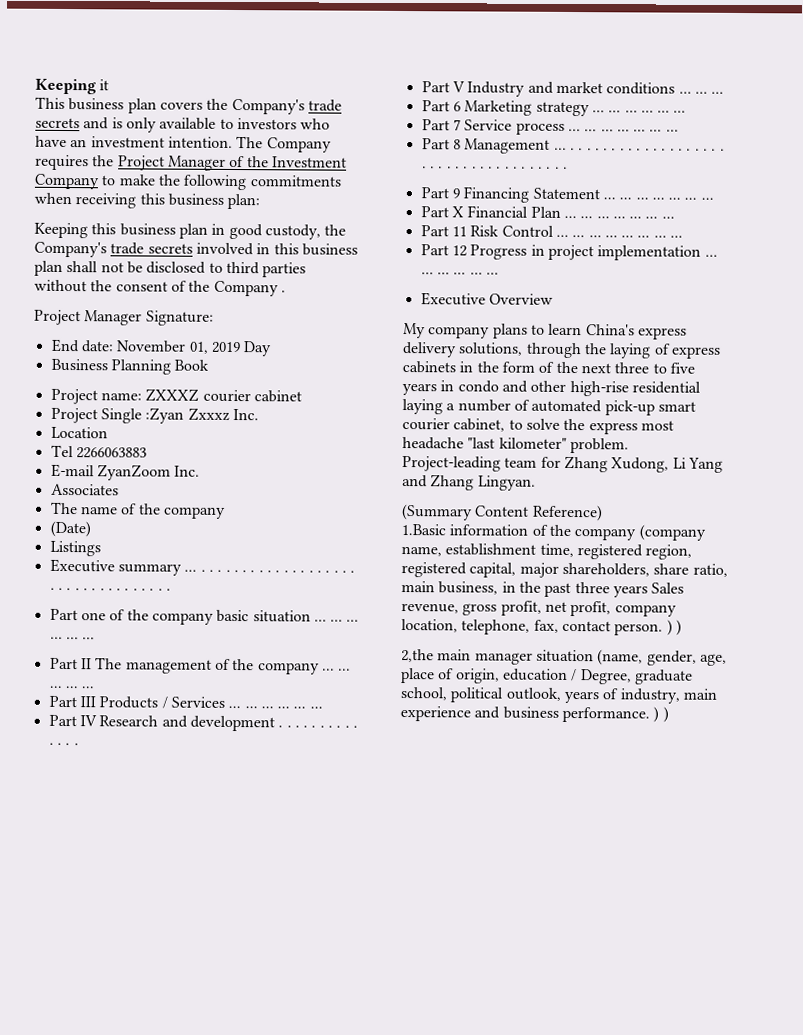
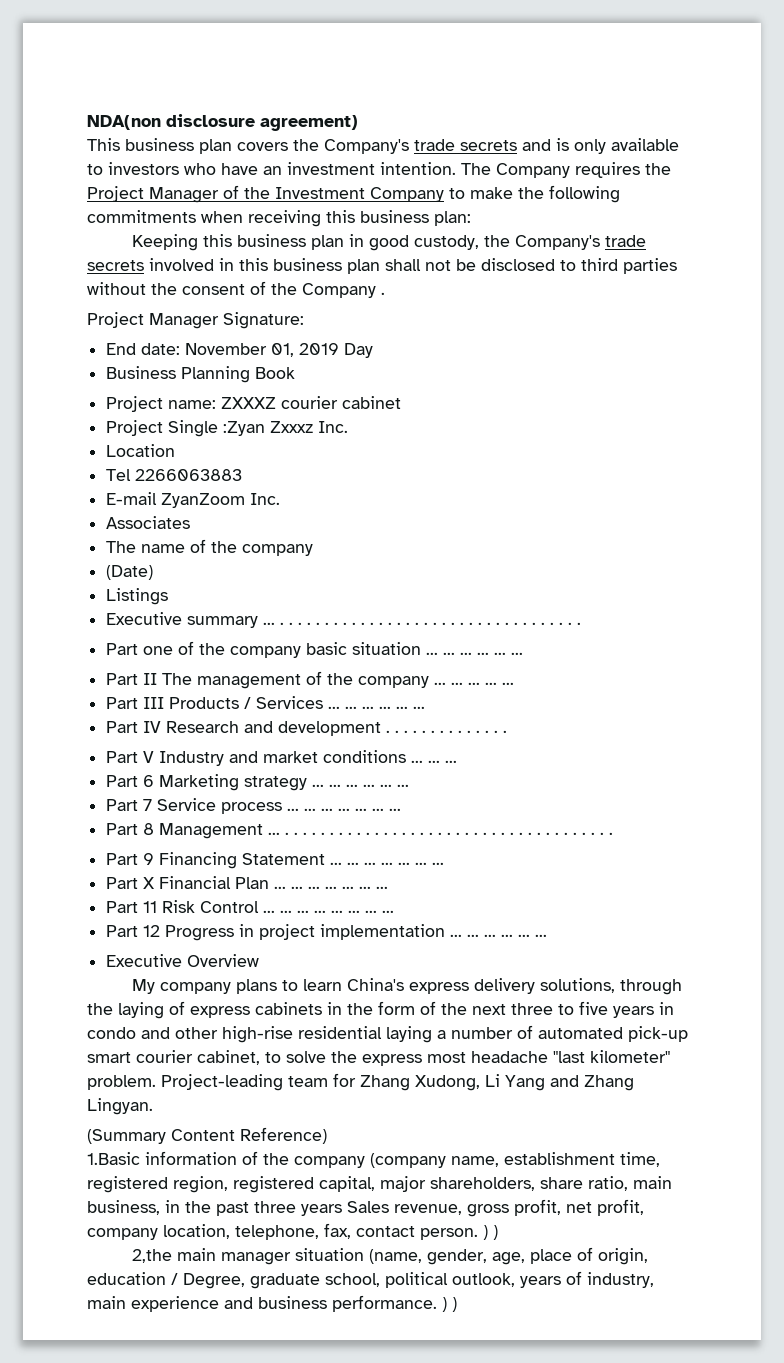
- Keeping it
+ NDA(non disclosure agreement)

